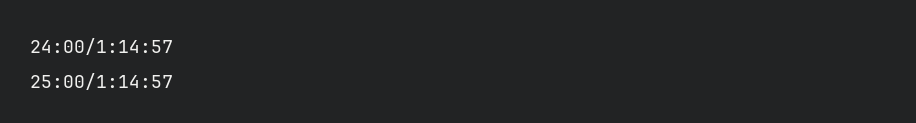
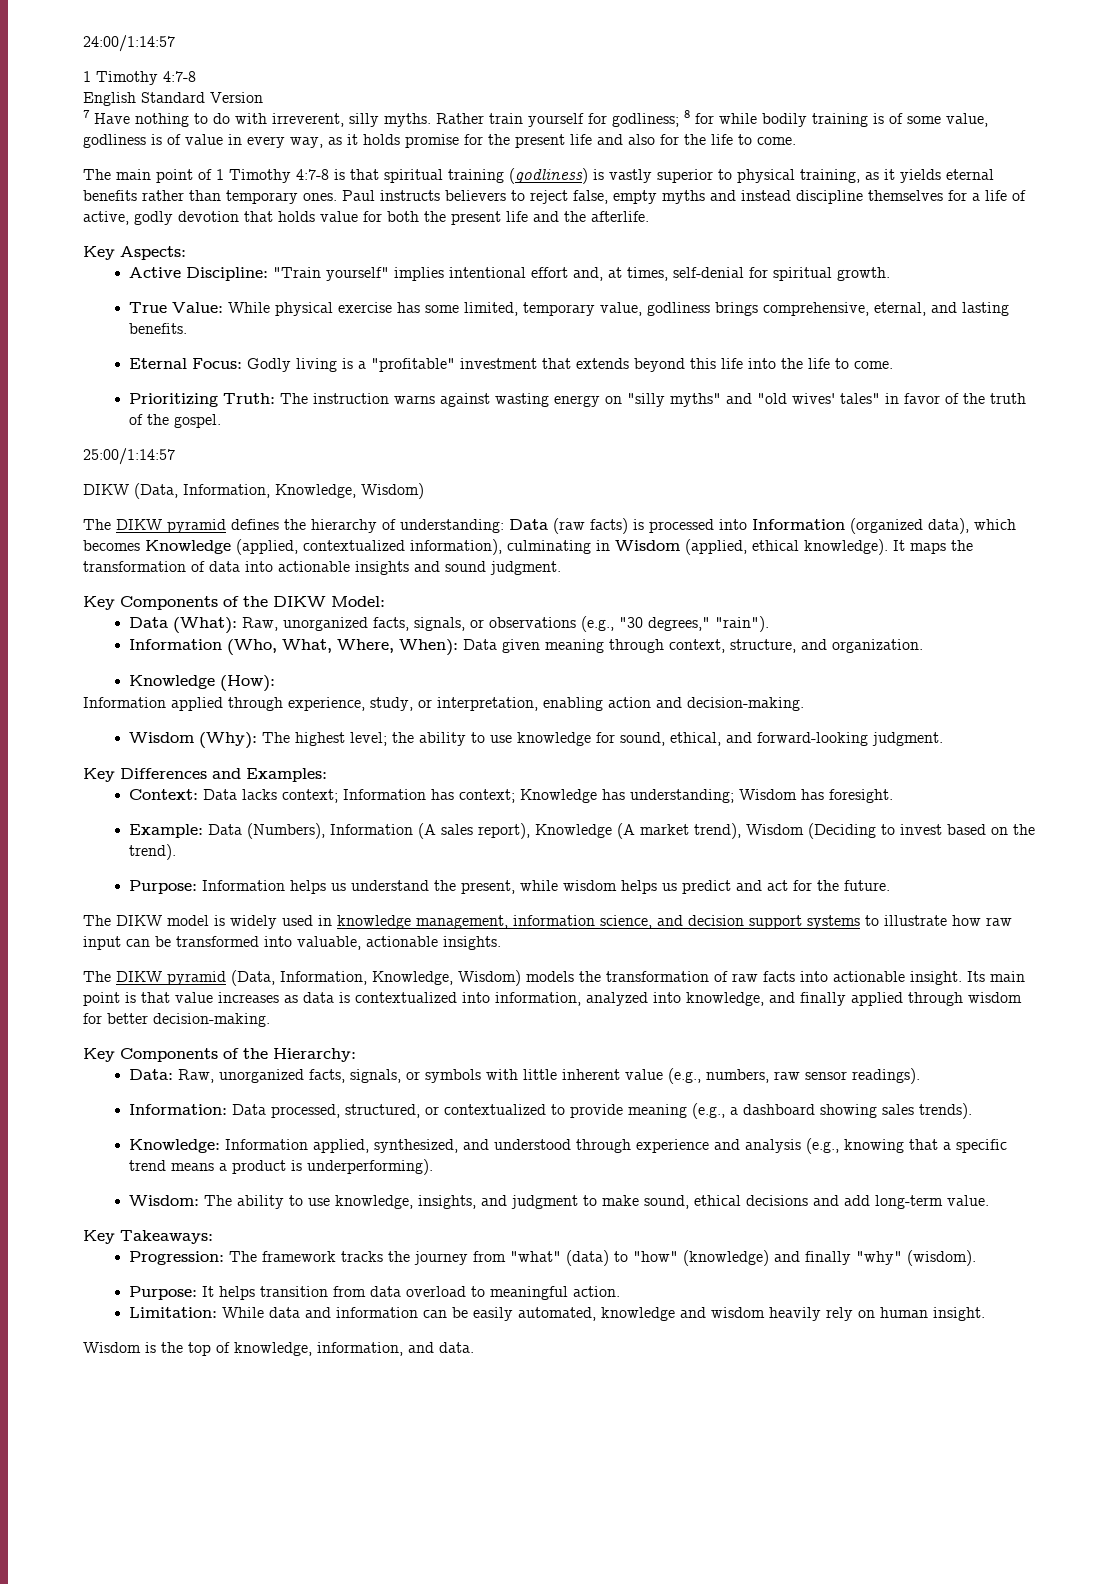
  24:00/1:14:57
+ 1 Timothy 4:7-8
+ English Standard Version
+ 7 Have nothing to do with irreverent, silly myths. Rather train yourself for godliness; 8 for while bodily training is of some value, godliness is of value in every way, as it holds promise for the present life and also for the life to come.
+ The main point of 1 Timothy 4:7-8 is that spiritual training (godliness) is vastly superior to physical training, as it yields eternal benefits rather than temporary ones. Paul instructs believers to reject false, empty myths and instead discipline themselves for a life of active, godly devotion that holds value for both the present life and the afterlife.
+ Key Aspects:
+ Active Discipline: "Train yourself" implies intentional effort and, at times, self-denial for spiritual growth.
+ True Value: While physical exercise has some limited, temporary value, godliness brings comprehensive, eternal, and lasting benefits.
+ Eternal Focus: Godly living is a "profitable" investment that extends beyond this life into the life to come.
+ Prioritizing Truth: The instruction warns against wasting energy on "silly myths" and "old wives' tales" in favor of the truth of the gospel.
  25:00/1:14:57
+ DIKW (Data, Information, Knowledge, Wisdom)
+ The DIKW pyramid defines the hierarchy of understanding: Data (raw facts) is processed into Information (organized data), which becomes Knowledge (applied, contextualized information), culminating in Wisdom (applied, ethical knowledge). It maps the transformation of data into actionable insights and sound judgment.
+ Key Components of the DIKW Model:
+ Data (What): Raw, unorganized facts, signals, or observations (e.g., "30 degrees," "rain").
+ Information (Who, What, Where, When): Data given meaning through context, structure, and organization.
+ Knowledge (How):
+ Information applied through experience, study, or interpretation, enabling action and decision-making.
+ Wisdom (Why): The highest level; the ability to use knowledge for sound, ethical, and forward-looking judgment.
+ Key Differences and Examples:
+ Context: Data lacks context; Information has context; Knowledge has understanding; Wisdom has foresight.
+ Example: Data (Numbers), Information (A sales report), Knowledge (A market trend), Wisdom (Deciding to invest based on the trend).
+ Purpose: Information helps us understand the present, while wisdom helps us predict and act for the future.
+ The DIKW model is widely used in knowledge management, information science, and decision support systems to illustrate how raw input can be transformed into valuable, actionable insights.
+ The DIKW pyramid (Data, Information, Knowledge, Wisdom) models the transformation of raw facts into actionable insight. Its main point is that value increases as data is contextualized into information, analyzed into knowledge, and finally applied through wisdom for better decision-making.
+ Key Components of the Hierarchy:
+ Data: Raw, unorganized facts, signals, or symbols with little inherent value (e.g., numbers, raw sensor readings).
+ Information: Data processed, structured, or contextualized to provide meaning (e.g., a dashboard showing sales trends).
+ Knowledge: Information applied, synthesized, and understood through experience and analysis (e.g., knowing that a specific trend means a product is underperforming).
+ Wisdom: The ability to use knowledge, insights, and judgment to make sound, ethical decisions and add long-term value.
+ Key Takeaways:
+ Progression: The framework tracks the journey from "what" (data) to "how" (knowledge) and finally "why" (wisdom).
+ Purpose: It helps transition from data overload to meaningful action.
+ Limitation: While data and information can be easily automated, knowledge and wisdom heavily rely on human insight.
+ Wisdom is the top of knowledge, information, and data.

